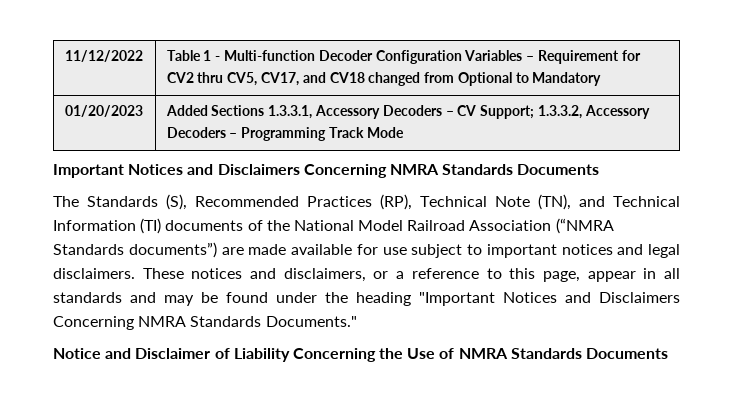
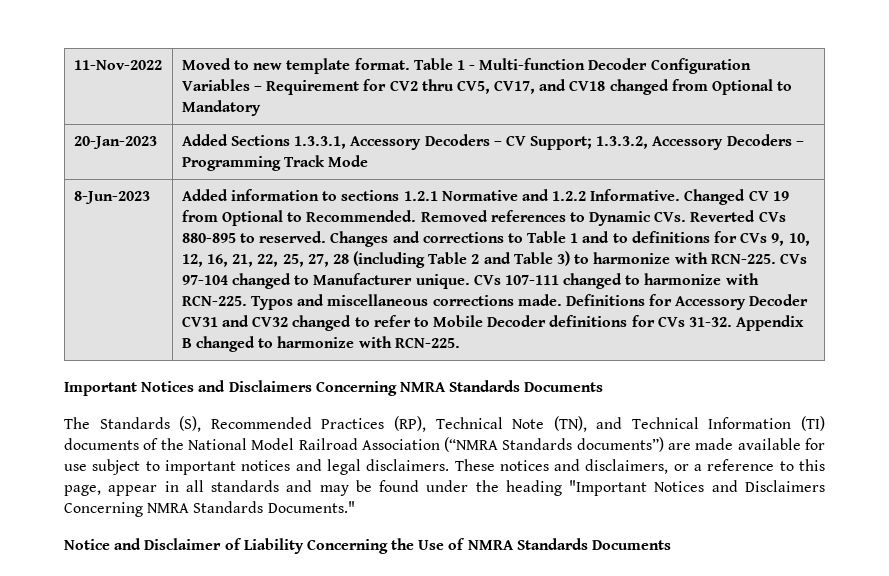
- 11/12/2022 | Table 1 - Multi-function Decoder Configuration Variables – Requirement for CV2 thru CV5, CV17, and CV18 changed from Optional to Mandatory
+ 11-Nov-2022 | Moved to new template format. Table 1 - Multi-function Decoder Configuration Variables – Requirement for CV2 thru CV5, CV17, and CV18 changed from Optional to Mandatory
- 01/20/2023 | Added Sections 1.3.3.1, Accessory Decoders – CV Support; 1.3.3.2, Accessory Decoders – Programming Track Mode
+ 20-Jan-2023 | Added Sections 1.3.3.1, Accessory Decoders – CV Support; 1.3.3.2, Accessory Decoders – Programming Track Mode
+ 8-Jun-2023 | Added information to sections 1.2.1 Normative and 1.2.2 Informative. Changed CV 19 from Optional to Recommended. Removed references to Dynamic CVs. Reverted CVs 880-895 to reserved. Changes and corrections to Table 1 and to definitions for CVs 9, 10, 12, 16, 21, 22, 25, 27, 28 (including Table 2 and Table 3) to harmonize with RCN-225. CVs 97-104 changed to Manufacturer unique. CVs 107-111 changed to harmonize with RCN-225. Typos and miscellaneous corrections made. Definitions for Accessory Decoder CV31 and CV32 changed to refer to Mobile Decoder definitions for CVs 31-32. Appendix B changed to harmonize with RCN-225.

